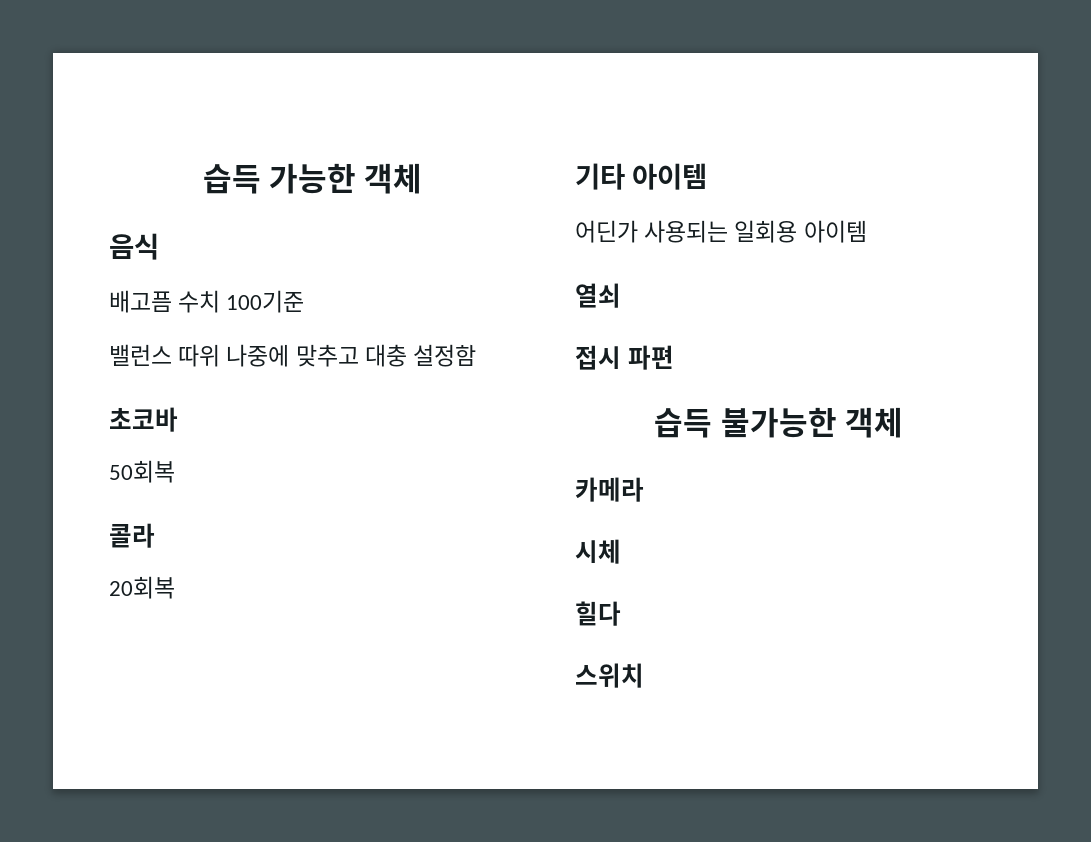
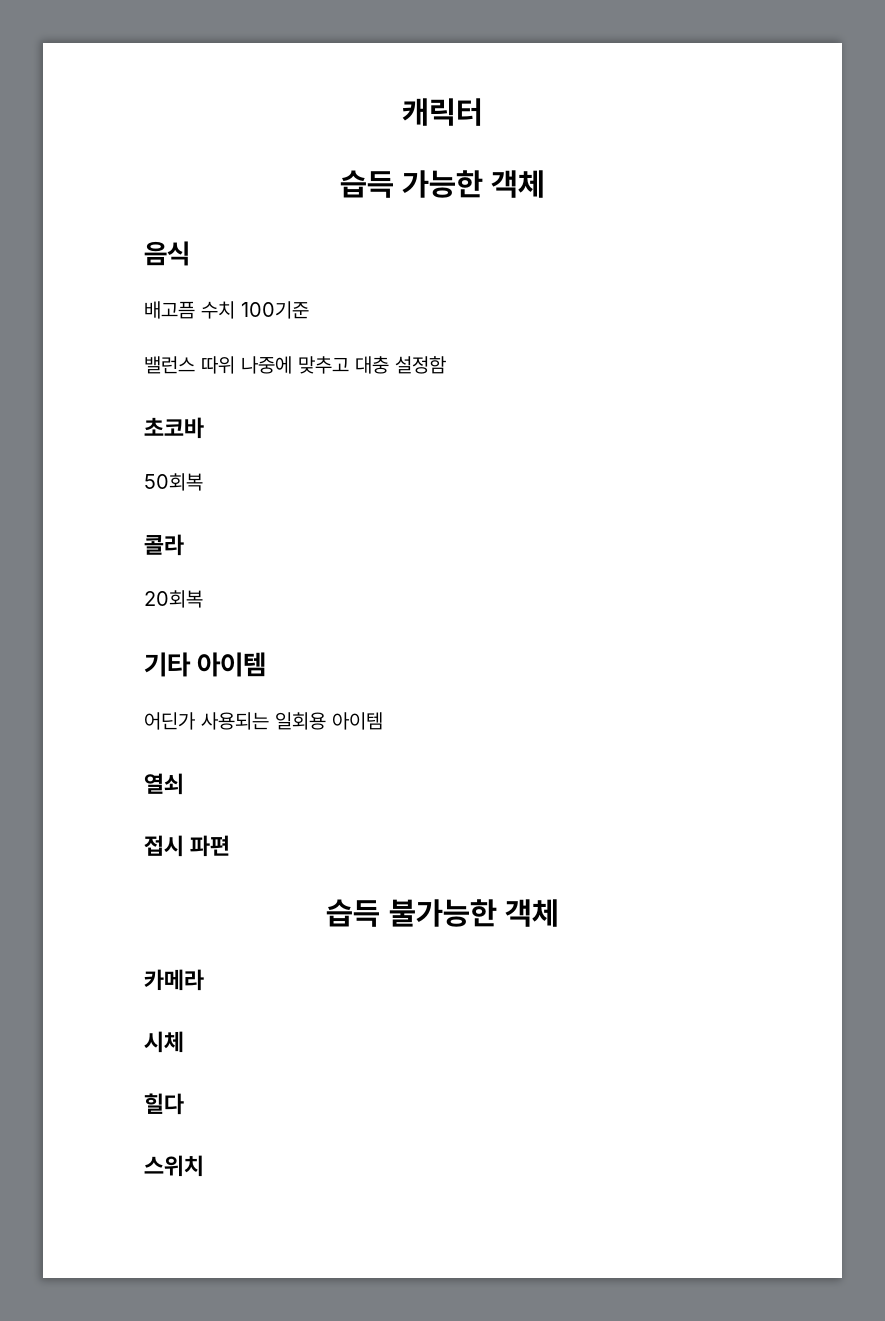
+ 캐릭터

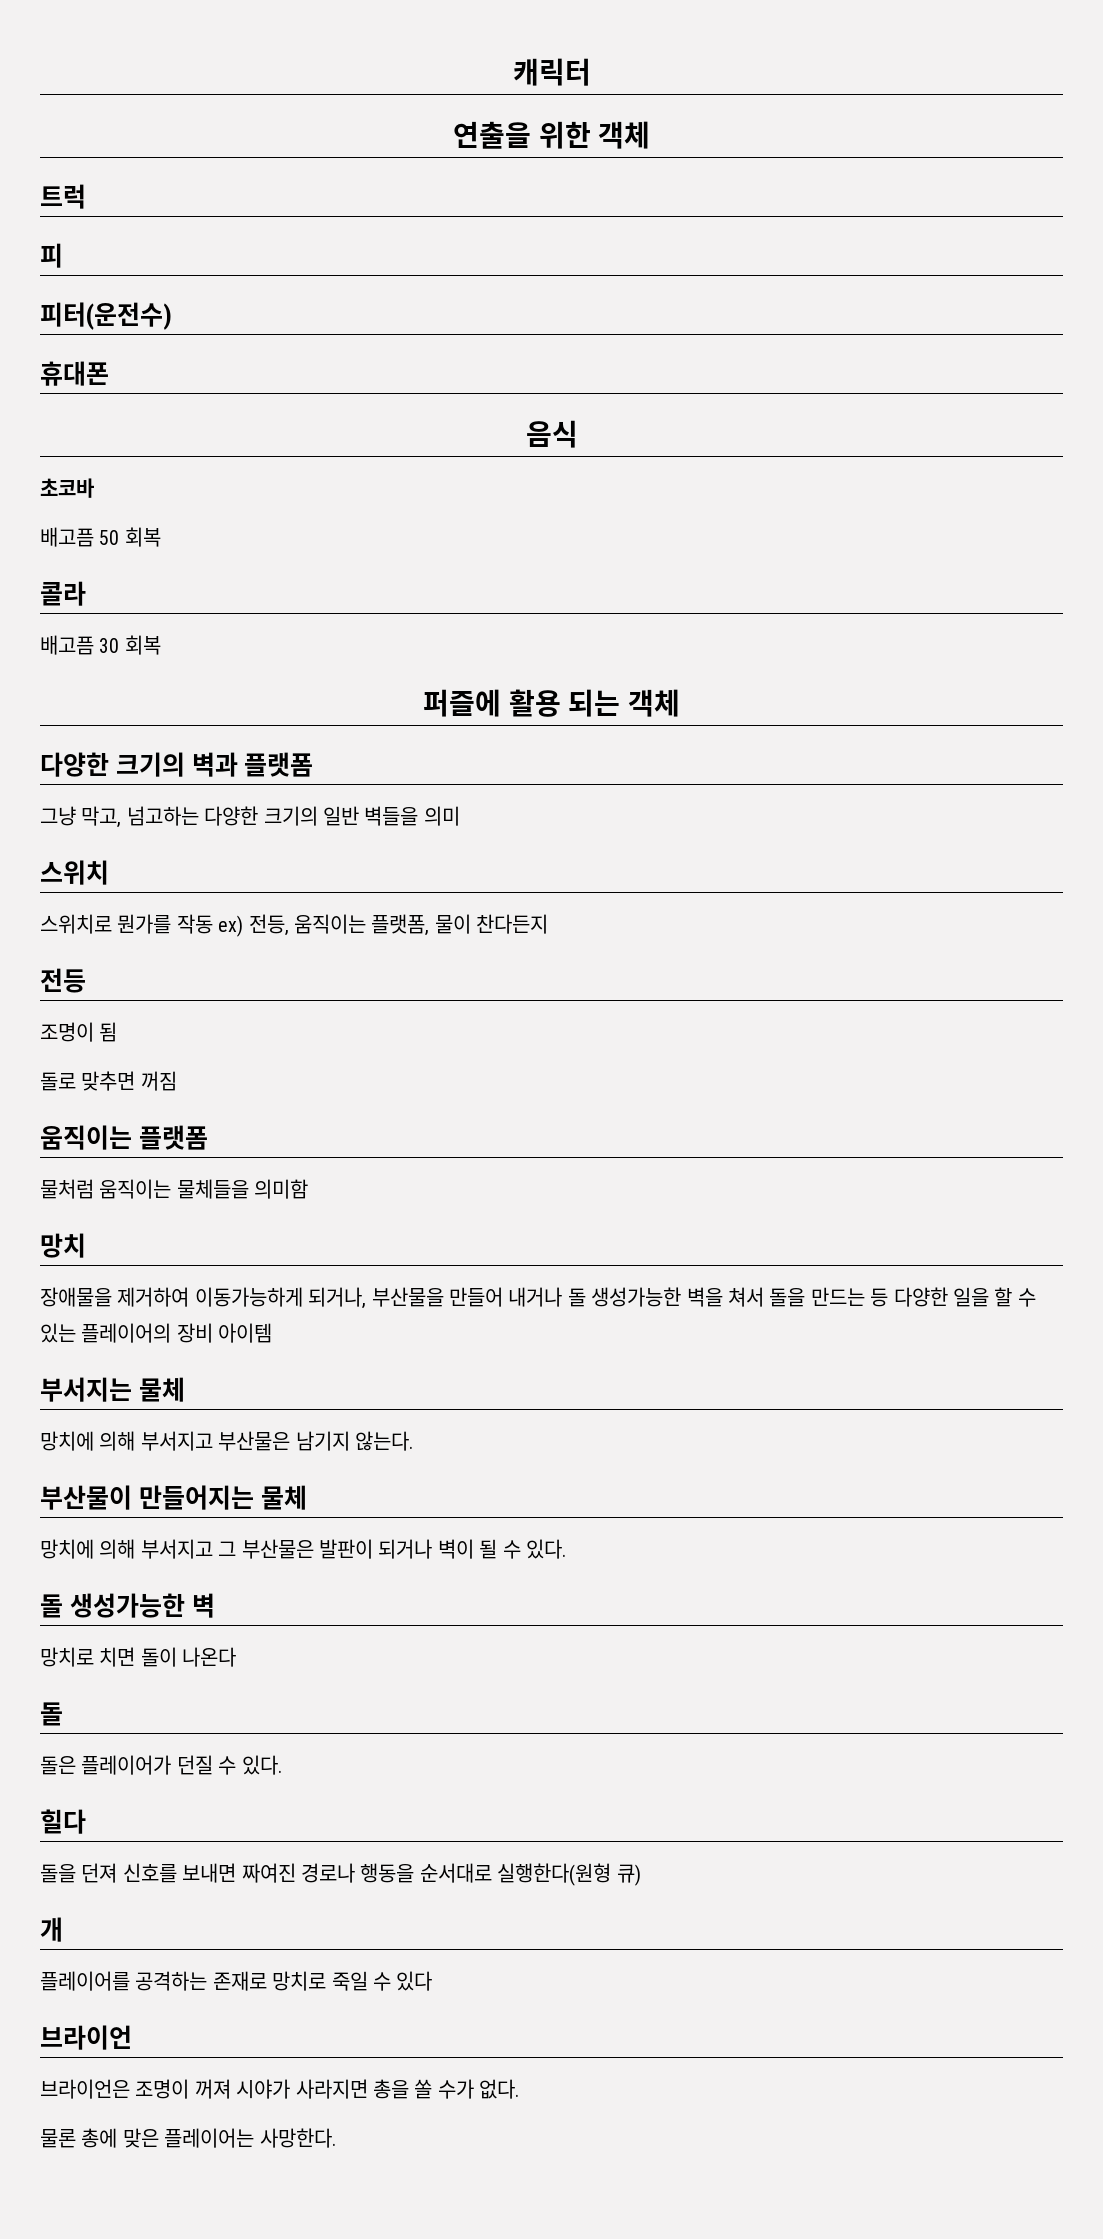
- 습득 가능한 객체
+ 연출을 위한 객체
+ 트럭
+ 피
+ 피터(운전수)
+ 휴대폰
  음식
- 배고픔 수치 100기준
- 밸런스 따위 나중에 맞추고 대충 설정함
  초코바
- 50회복
+ 배고픔 50 회복
  콜라
- 20회복
- 기타 아이템
- 어딘가 사용되는 일회용 아이템
- 열쇠
- 접시 파편
- 습득 불가능한 객체
- 카메라
- 시체
+ 배고픔 30 회복
+ 퍼즐에 활용 되는 객체
+ 다양한 크기의 벽과 플랫폼
+ 그냥 막고, 넘고하는 다양한 크기의 일반 벽들을 의미
+ 스위치
+ 스위치로 뭔가를 작동 ex) 전등, 움직이는 플랫폼, 물이 찬다든지
+ 전등
+ 조명이 됨
+ 돌로 맞추면 꺼짐
+ 움직이는 플랫폼
+ 물처럼 움직이는 물체들을 의미함
+ 망치
+ 장애물을 제거하여 이동가능하게 되거나, 부산물을 만들어 내거나 돌 생성가능한 벽을 쳐서 돌을 만드는 등 다양한 일을 할 수 있는 플레이어의 장비 아이템
+ 부서지는 물체
+ 망치에 의해 부서지고 부산물은 남기지 않는다.
+ 부산물이 만들어지는 물체
+ 망치에 의해 부서지고 그 부산물은 발판이 되거나 벽이 될 수 있다.
+ 돌 생성가능한 벽
+ 망치로 치면 돌이 나온다
+ 돌
+ 돌은 플레이어가 던질 수 있다.
  힐다
- 스위치
+ 돌을 던져 신호를 보내면 짜여진 경로나 행동을 순서대로 실행한다(원형 큐)
+ 개
+ 플레이어를 공격하는 존재로 망치로 죽일 수 있다
+ 브라이언
+ 브라이언은 조명이 꺼져 시야가 사라지면 총을 쏠 수가 없다.
+ 물론 총에 맞은 플레이어는 사망한다.

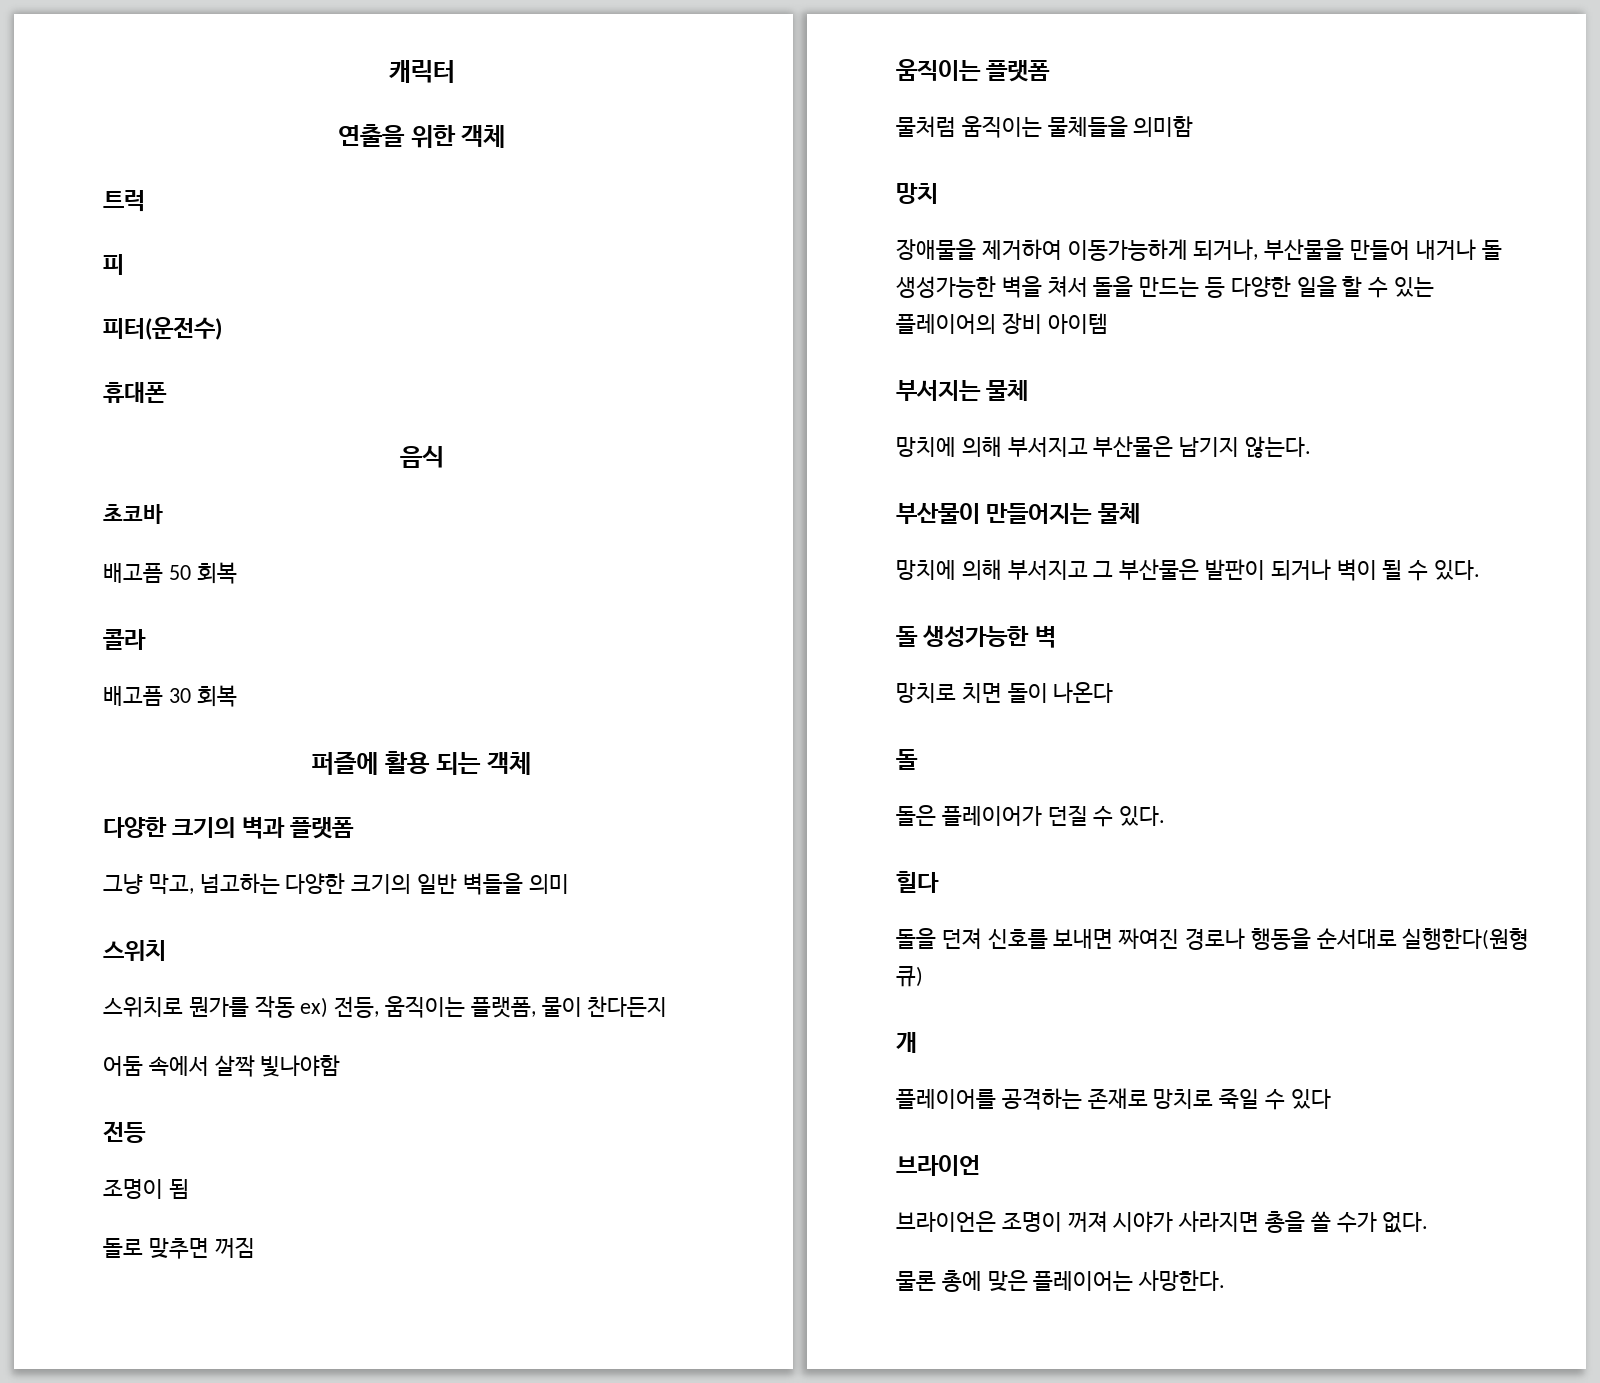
+ 어둠 속에서 살짝 빛나야함

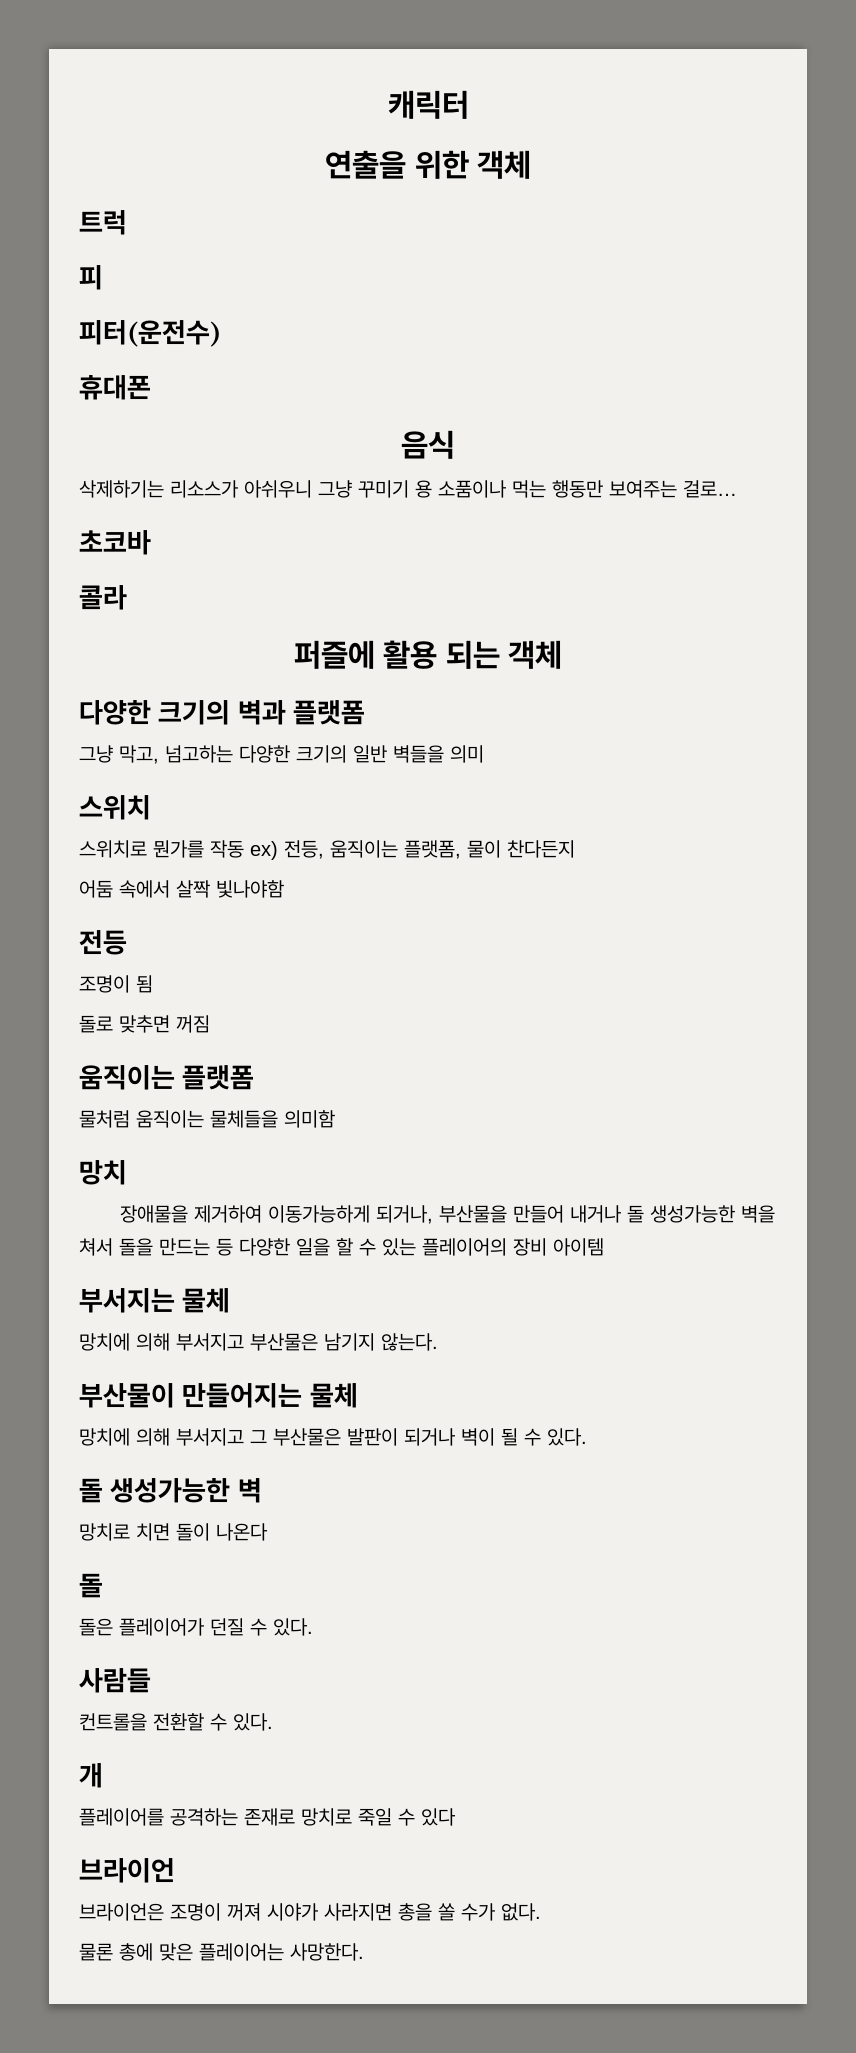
+ 삭제하기는 리소스가 아쉬우니 그냥 꾸미기 용 소품이나 먹는 행동만 보여주는 걸로…
  초코바
- 배고픔 50 회복
  콜라
- 배고픔 30 회복
- 힐다
- 돌을 던져 신호를 보내면 짜여진 경로나 행동을 순서대로 실행한다(원형 큐)
+ 사람들
+ 컨트롤을 전환할 수 있다.

